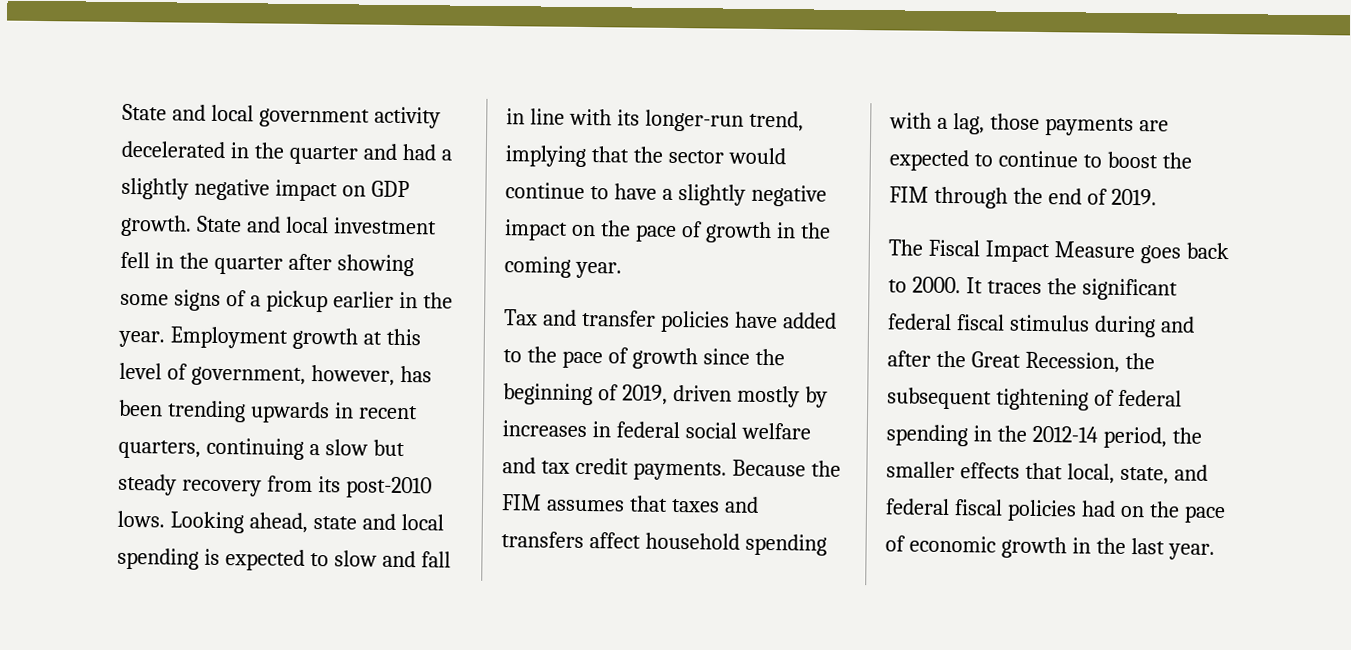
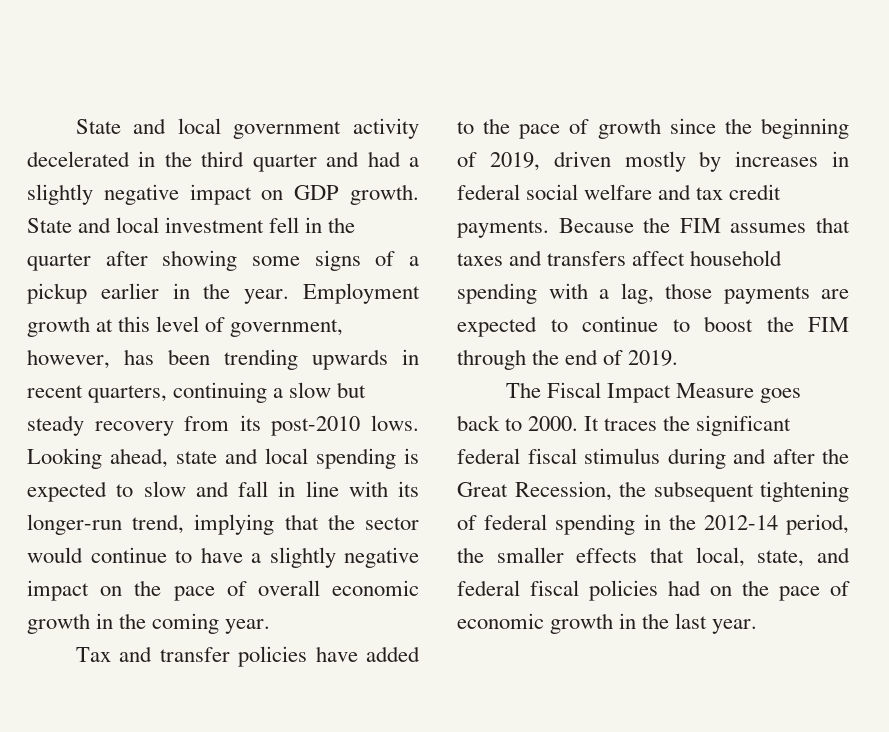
- State and local government activity decelerated in the quarter and had a slightly negative impact on GDP growth.
+ State and local government activity decelerated in the third quarter and had a slightly negative impact on GDP growth.
- Looking ahead, state and local spending is expected to slow and fall in line with its longer-run trend, implying that the sector would continue to have a slightly negative impact on the pace of growth in the coming year.
+ Looking ahead, state and local spending is expected to slow and fall in line with its longer-run trend, implying that the sector would continue to have a slightly negative impact on the pace of overall economic growth in the coming year.

